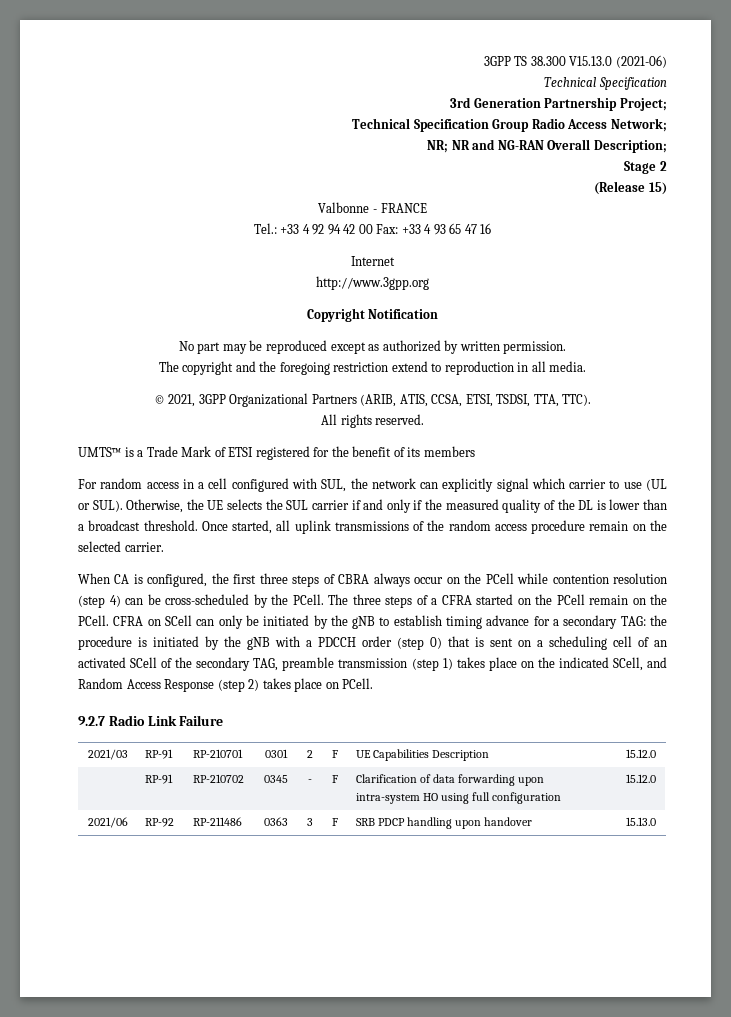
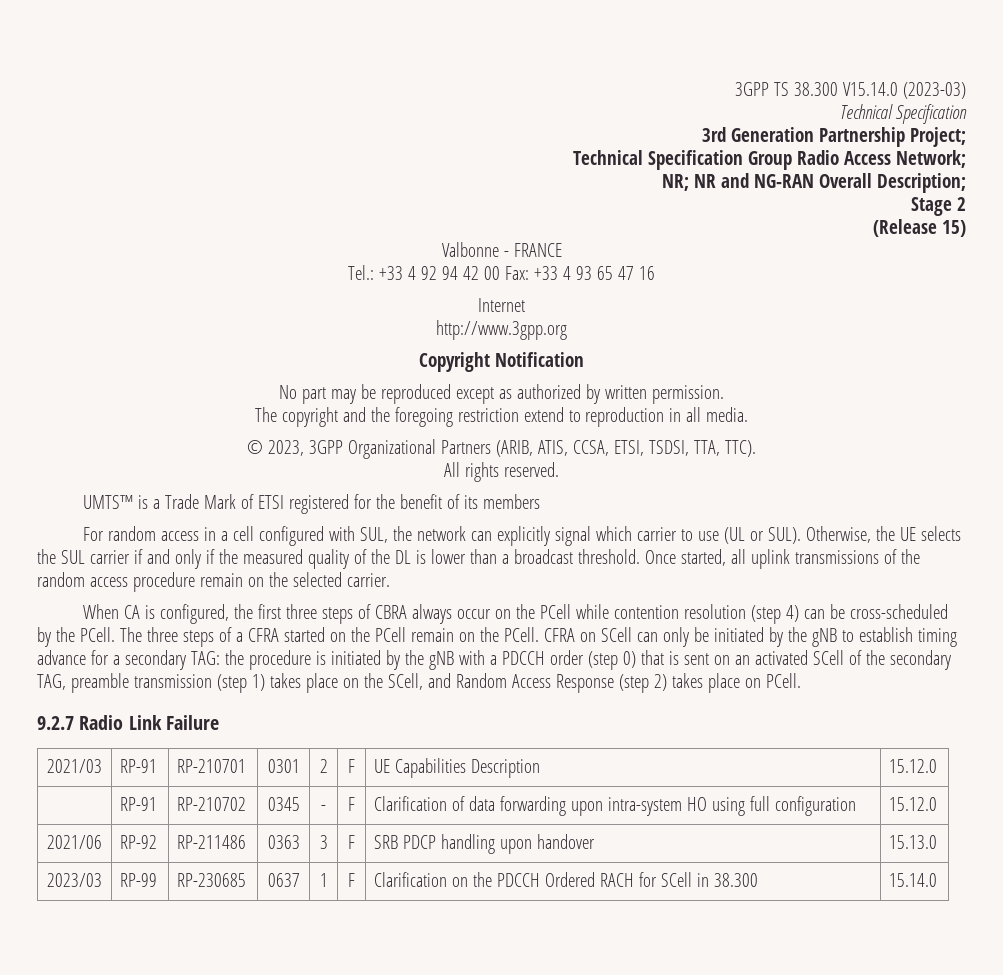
- 3GPP TS 38.300 V15.13.0 (2021-06)
+ 3GPP TS 38.300 V15.14.0 (2023-03)
- © 2021, 3GPP Organizational Partners (ARIB, ATIS, CCSA, ETSI, TSDSI, TTA, TTC).
+ © 2023, 3GPP Organizational Partners (ARIB, ATIS, CCSA, ETSI, TSDSI, TTA, TTC).
- the procedure is initiated by the gNB with a PDCCH order (step 0) that is sent on a scheduling cell of an activated SCell of the secondary TAG, preamble transmission (step 1) takes place on the indicated SCell, and Random Access Response (step 2) takes place on PCell.
+ the procedure is initiated by the gNB with a PDCCH order (step 0) that is sent on an activated SCell of the secondary TAG, preamble transmission (step 1) takes place on the SCell, and Random Access Response (step 2) takes place on PCell.
+ 2023/03 | RP-99 | RP-230685 | 0637 | 1 | F | Clarification on the PDCCH Ordered RACH for SCell in 38.300 | 15.14.0

